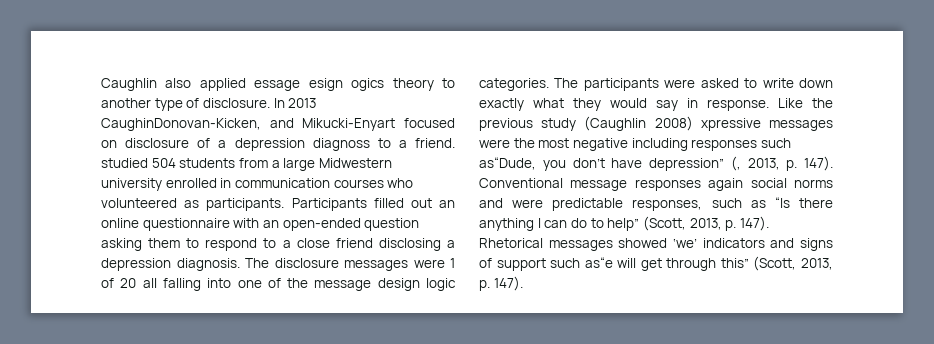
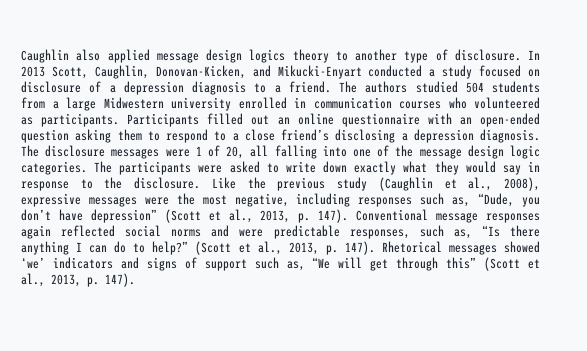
- Caughlin also applied essage esign ogics theory to another type of disclosure.
+ Caughlin also applied message design logics theory to another type of disclosure.
- In 2013 CaughinDonovan-Kicken, and Mikucki-Enyart focused on disclosure of a depression diagnoss to a friend. studied 504 students from a large Midwestern university enrolled in communication courses who volunteered as participants.
+ In 2013 Scott, Caughlin, Donovan-Kicken, and Mikucki-Enyart conducted a study focused on disclosure of a depression diagnosis to a friend. The authors studied 504 students from a large Midwestern university enrolled in communication courses who volunteered as participants.
- Participants filled out an online questionnaire with an open-ended question asking them to respond to a close friend disclosing a depression diagnosis.
+ Participants filled out an online questionnaire with an open-ended question asking them to respond to a close friend’s disclosing a depression diagnosis.
- The disclosure messages were 1 of 20 all falling into one of the message design logic categories.
+ The disclosure messages were 1 of 20, all falling into one of the message design logic categories.
- The participants were asked to write down exactly what they would say in response.
+ The participants were asked to write down exactly what they would say in response to the disclosure.
- Like the previous study (Caughlin 2008) xpressive messages were the most negative including responses such as“Dude, you don’t have depression” (, 2013, p. 147).
+ Like the previous study (Caughlin et al., 2008), expressive messages were the most negative, including responses such as, “Dude, you don’t have depression” (Scott et al., 2013, p. 147).
- Conventional message responses again social norms and were predictable responses, such as “Is there anything I can do to help” (Scott, 2013, p. 147).
+ Conventional message responses again reflected social norms and were predictable responses, such as, “Is there anything I can do to help?” (Scott et al., 2013, p. 147).
- Rhetorical messages showed ‘we’ indicators and signs of support such as“e will get through this” (Scott, 2013, p. 147).
+ Rhetorical messages showed ‘we’ indicators and signs of support such as, “We will get through this” (Scott et al., 2013, p. 147).

